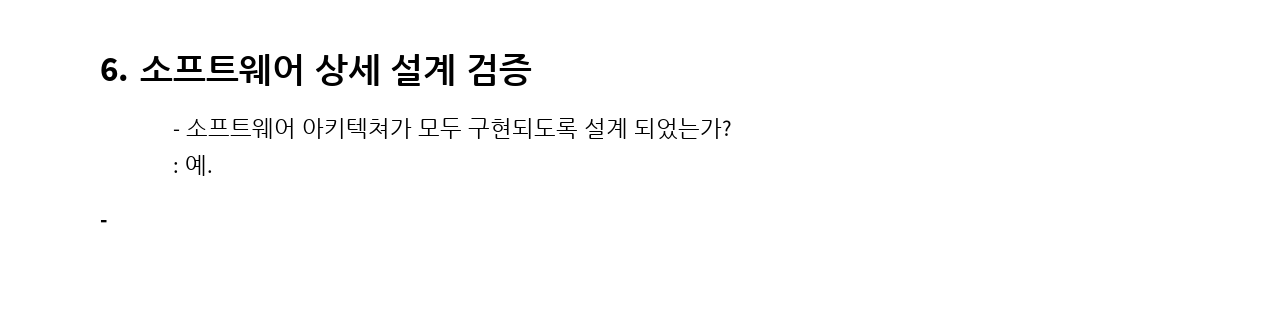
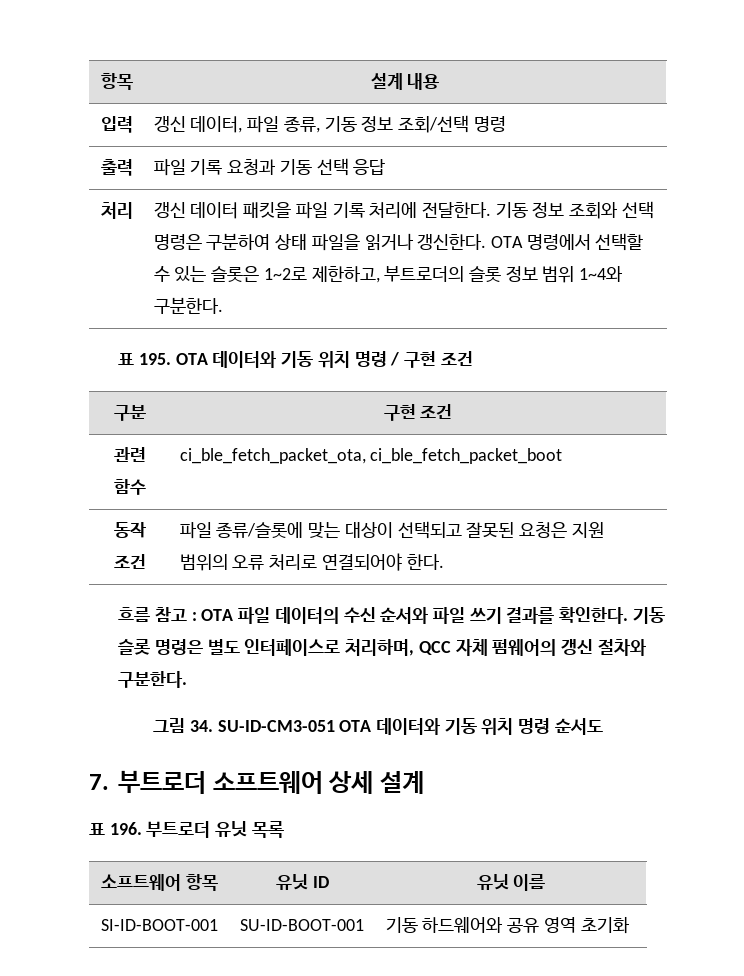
- 6. 소프트웨어 상세 설계 검증
- - 소프트웨어 아키텍쳐가 모두 구현되도록 설계 되었는가?
- : 예.
- -
+ 항목 | 설계 내용
+ 입력 | 갱신 데이터, 파일 종류, 기동 정보 조회/선택 명령
+ 출력 | 파일 기록 요청과 기동 선택 응답
+ 처리 | 갱신 데이터 패킷을 파일 기록 처리에 전달한다. 기동 정보 조회와 선택 명령은 구분하여 상태 파일을 읽거나 갱신한다. OTA 명령에서 선택할 수 있는 슬롯은 1~2로 제한하고, 부트로더의 슬롯 정보 범위 1~4와 구분한다.
+ 표 195. OTA 데이터와 기동 위치 명령 / 구현 조건
+ 구분 | 구현 조건
+ 관련 함수 | ci_ble_fetch_packet_ota, ci_ble_fetch_packet_boot
+ 동작 조건 | 파일 종류/슬롯에 맞는 대상이 선택되고 잘못된 요청은 지원 범위의 오류 처리로 연결되어야 한다.
+ 흐름 참고 : OTA 파일 데이터의 수신 순서와 파일 쓰기 결과를 확인한다. 기동 슬롯 명령은 별도 인터페이스로 처리하며, QCC 자체 펌웨어의 갱신 절차와 구분한다.
+ 그림 34. SU-ID-CM3-051 OTA 데이터와 기동 위치 명령 순서도
+ 7. 부트로더 소프트웨어 상세 설계
+ 표 196. 부트로더 유닛 목록
+ 소프트웨어 항목 | 유닛 ID | 유닛 이름
+ SI-ID-BOOT-001 | SU-ID-BOOT-001 | 기동 하드웨어와 공유 영역 초기화

